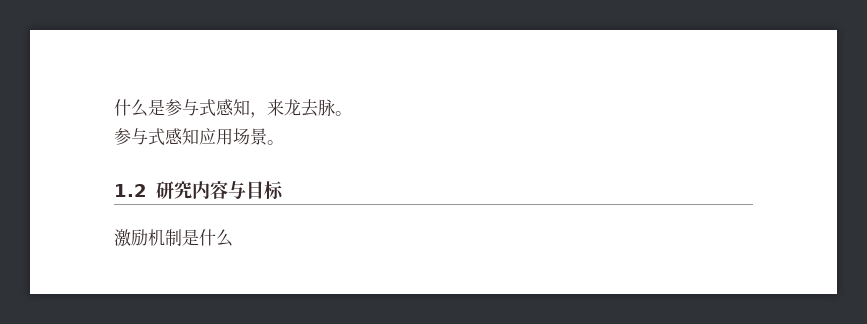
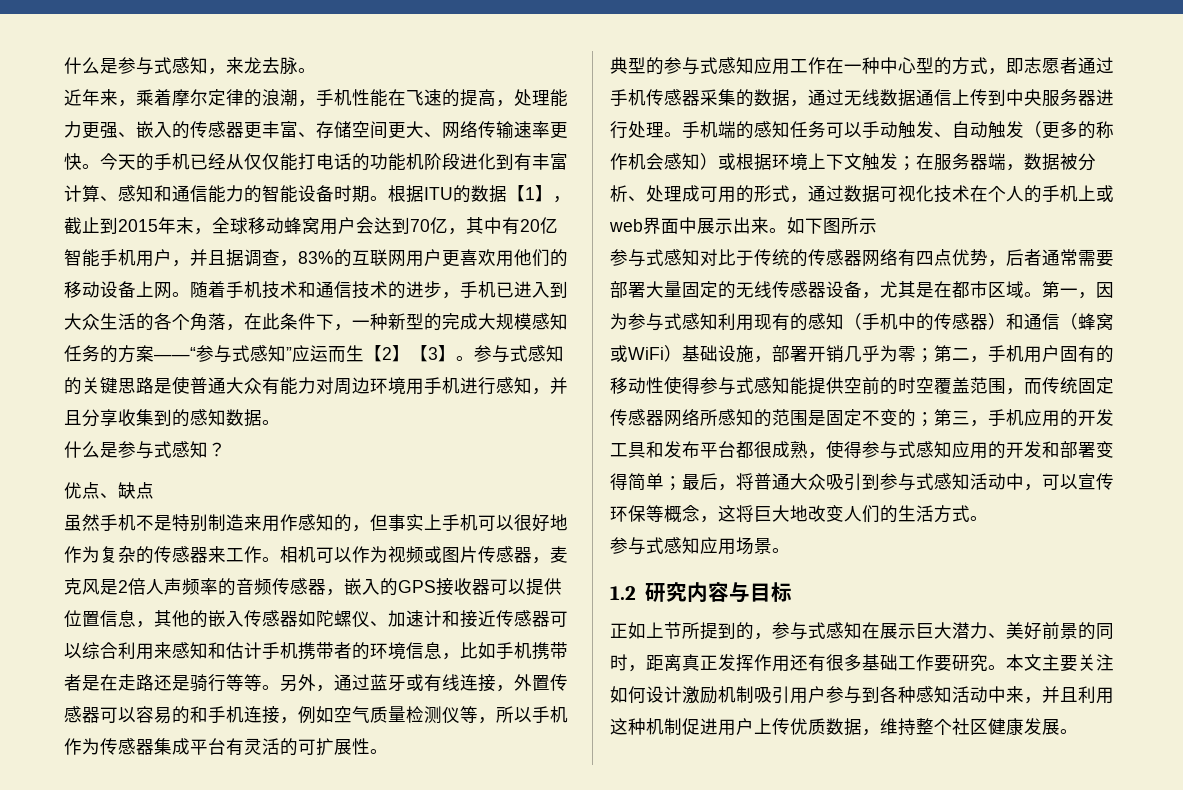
+ 近年来，乘着摩尔定律的浪潮，手机性能在飞速的提高，处理能力更强、嵌入的传感器更丰富、存储空间更大、网络传输速率更快。今天的手机已经从仅仅能打电话的功能机阶段进化到有丰富计算、感知和通信能力的智能设备时期。根据ITU的数据【1】，截止到2015年末，全球移动蜂窝用户会达到70亿，其中有20亿智能手机用户，并且据调查，83%的互联网用户更喜欢用他们的移动设备上网。随着手机技术和通信技术的进步，手机已进入到大众生活的各个角落，在此条件下，一种新型的完成大规模感知任务的方案——“参与式感知”应运而生【2】【3】。参与式感知的关键思路是使普通大众有能力对周边环境用手机进行感知，并且分享收集到的感知数据。
+ 什么是参与式感知？
+ 优点、缺点
+ 虽然手机不是特别制造来用作感知的，但事实上手机可以很好地作为复杂的传感器来工作。相机可以作为视频或图片传感器，麦克风是2倍人声频率的音频传感器，嵌入的GPS接收器可以提供位置信息，其他的嵌入传感器如陀螺仪、加速计和接近传感器可以综合利用来感知和估计手机携带者的环境信息，比如手机携带者是在走路还是骑行等等。另外，通过蓝牙或有线连接，外置传感器可以容易的和手机连接，例如空气质量检测仪等，所以手机作为传感器集成平台有灵活的可扩展性。
+ 典型的参与式感知应用工作在一种中心型的方式，即志愿者通过手机传感器采集的数据，通过无线数据通信上传到中央服务器进行处理。手机端的感知任务可以手动触发、自动触发（更多的称作机会感知）或根据环境上下文触发；在服务器端，数据被分析、处理成可用的形式，通过数据可视化技术在个人的手机上或web界面中展示出来。如下图所示
+ 参与式感知对比于传统的传感器网络有四点优势，后者通常需要部署大量固定的无线传感器设备，尤其是在都市区域。第一，因为参与式感知利用现有的感知（手机中的传感器）和通信（蜂窝或WiFi）基础设施，部署开销几乎为零；第二，手机用户固有的移动性使得参与式感知能提供空前的时空覆盖范围，而传统固定传感器网络所感知的范围是固定不变的；第三，手机应用的开发工具和发布平台都很成熟，使得参与式感知应用的开发和部署变得简单；最后，将普通大众吸引到参与式感知活动中，可以宣传环保等概念，这将巨大地改变人们的生活方式。
- 激励机制是什么
+ 正如上节所提到的，参与式感知在展示巨大潜力、美好前景的同时，距离真正发挥作用还有很多基础工作要研究。本文主要关注如何设计激励机制吸引用户参与到各种感知活动中来，并且利用这种机制促进用户上传优质数据，维持整个社区健康发展。

